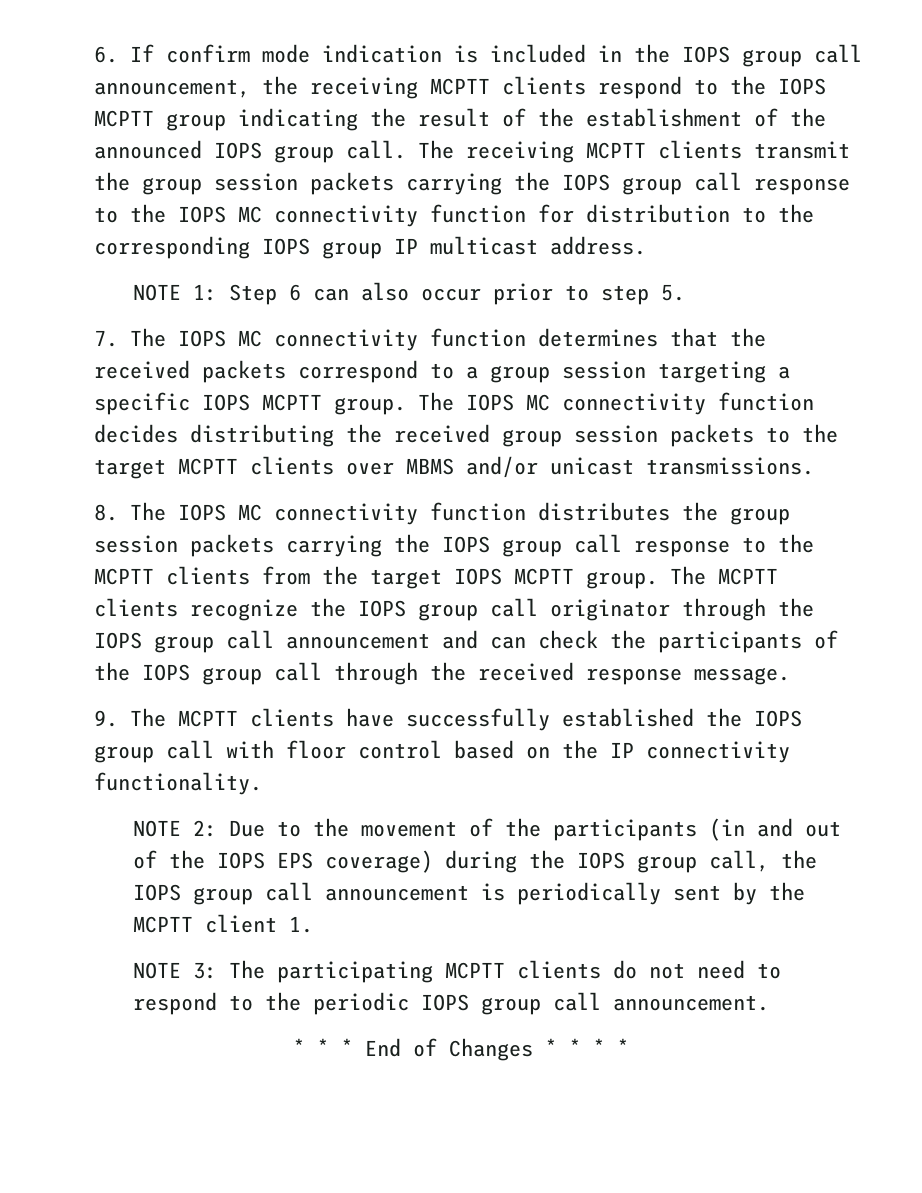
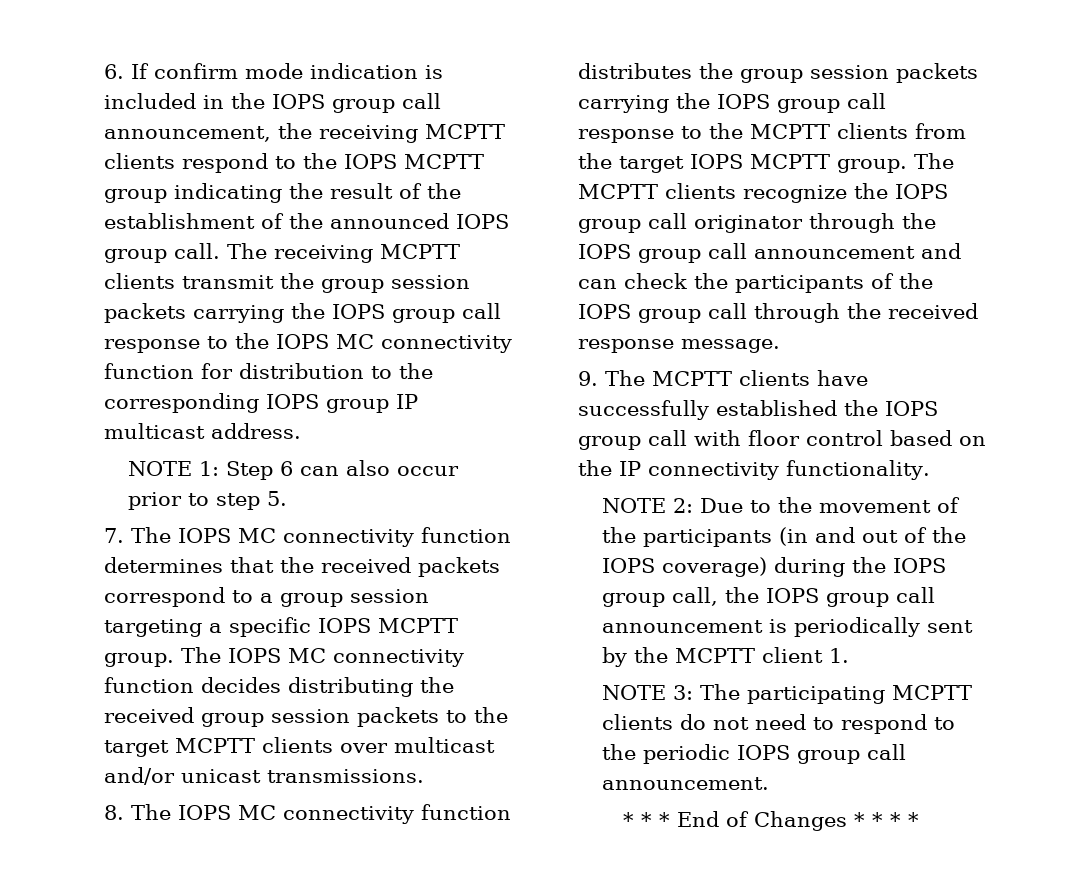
- The IOPS MC connectivity function decides distributing the received group session packets to the target MCPTT clients over MBMS and/or unicast transmissions.
+ The IOPS MC connectivity function decides distributing the received group session packets to the target MCPTT clients over multicast and/or unicast transmissions.
- NOTE 2: Due to the movement of the participants (in and out of the IOPS EPS coverage) during the IOPS group call, the IOPS group call announcement is periodically sent by the MCPTT client 1.
+ NOTE 2: Due to the movement of the participants (in and out of the IOPS coverage) during the IOPS group call, the IOPS group call announcement is periodically sent by the MCPTT client 1.

